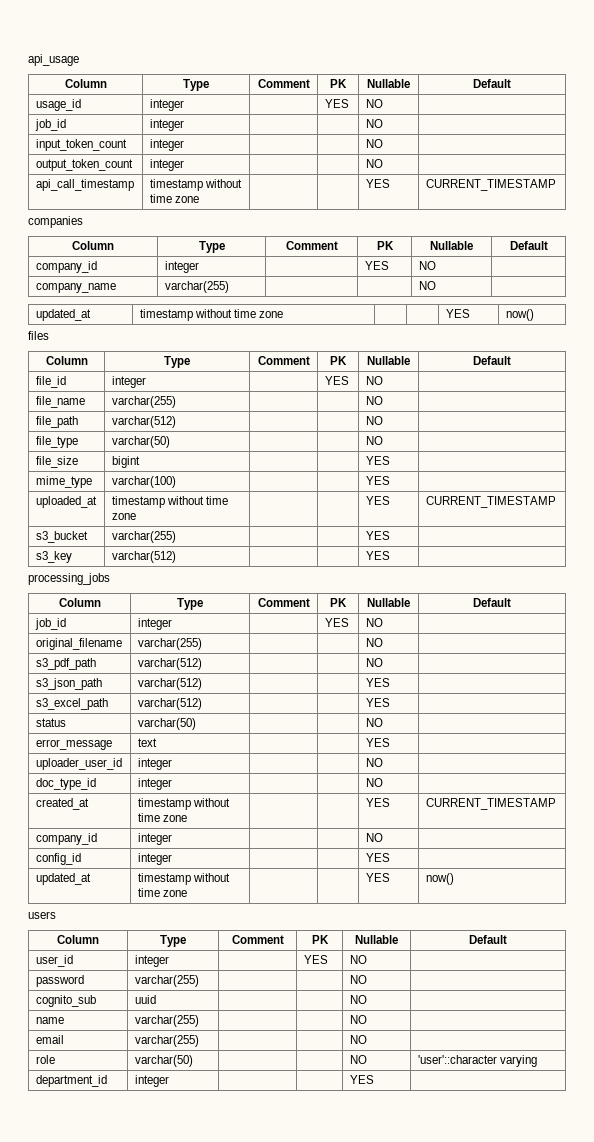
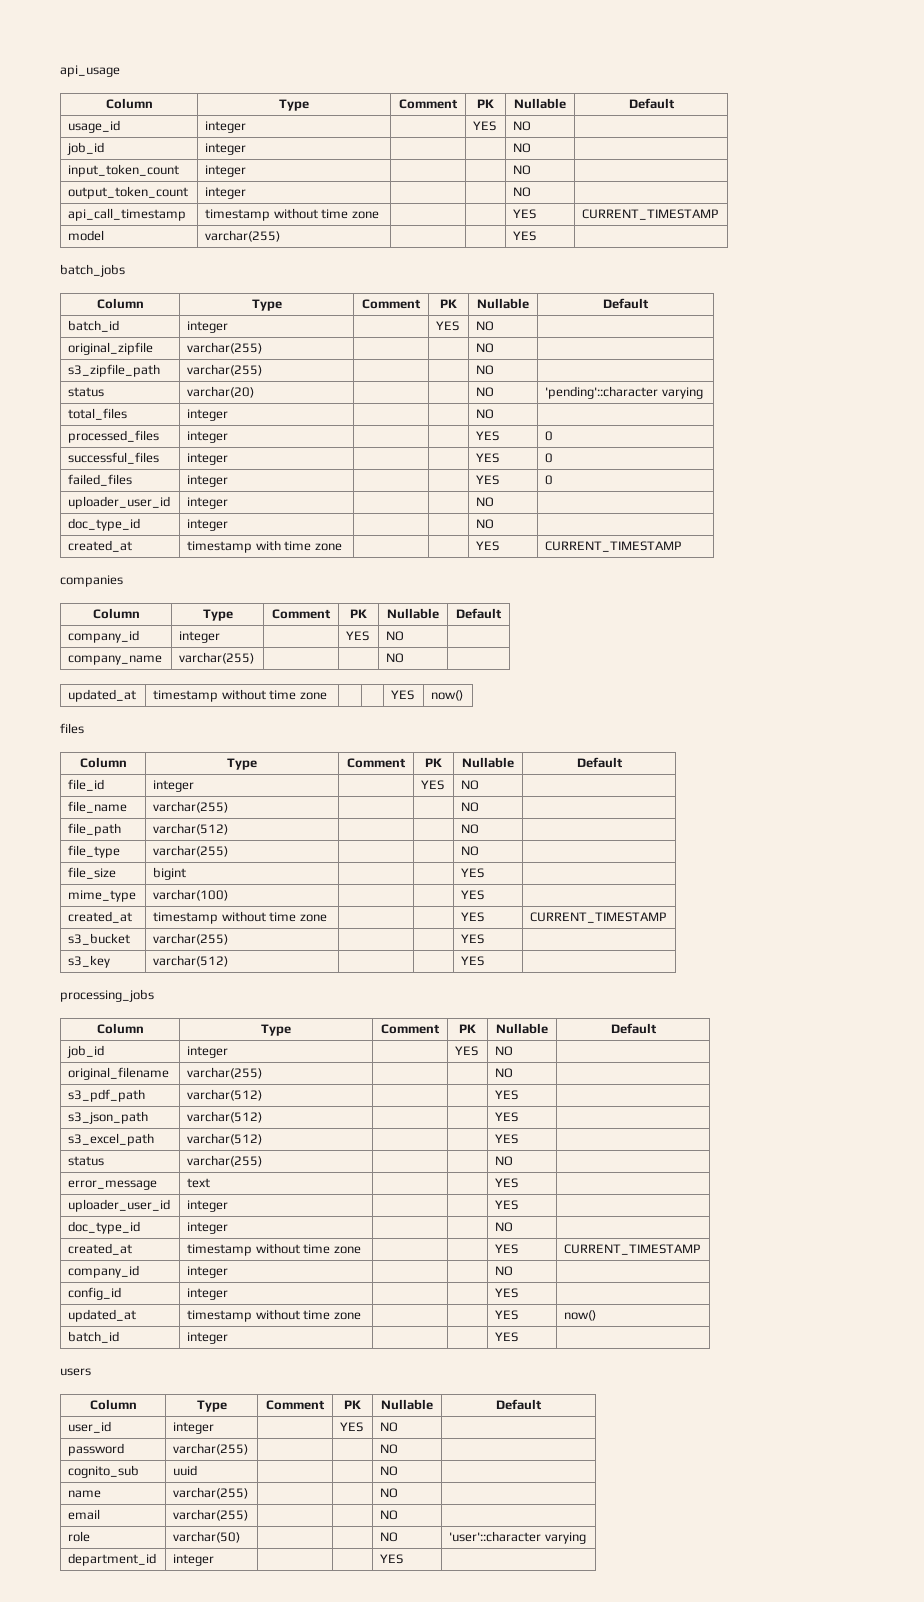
+ model | varchar(255) | | | YES |
+ batch_jobs
+ Column | Type | Comment | PK | Nullable | Default
+ batch_id | integer | | YES | NO |
+ original_zipfile | varchar(255) | | | NO |
+ s3_zipfile_path | varchar(255) | | | NO |
+ status | varchar(20) | | | NO | 'pending'::character varying
+ total_files | integer | | | NO |
+ processed_files | integer | | | YES | 0
+ successful_files | integer | | | YES | 0
+ failed_files | integer | | | YES | 0
+ uploader_user_id | integer | | | NO |
+ doc_type_id | integer | | | NO |
+ created_at | timestamp with time zone | | | YES | CURRENT_TIMESTAMP
- file_type | varchar(50) | | | NO |
+ file_type | varchar(255) | | | NO |
  mime_type | varchar(100) | | | YES |
- uploaded_at | timestamp without time zone | | | YES | CURRENT_TIMESTAMP
+ created_at | timestamp without time zone | | | YES | CURRENT_TIMESTAMP
- s3_pdf_path | varchar(512) | | | NO |
+ s3_pdf_path | varchar(512) | | | YES |
- status | varchar(50) | | | NO |
+ status | varchar(255) | | | NO |
- uploader_user_id | integer | | | NO |
+ uploader_user_id | integer | | | YES |
+ batch_id | integer | | | YES |

